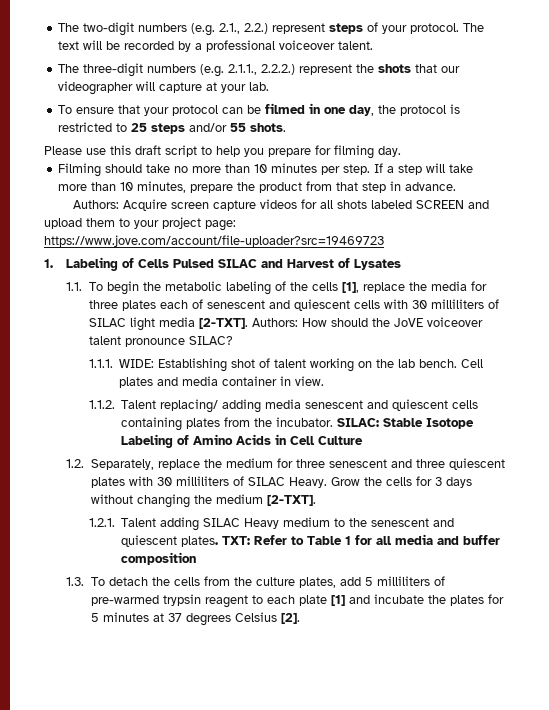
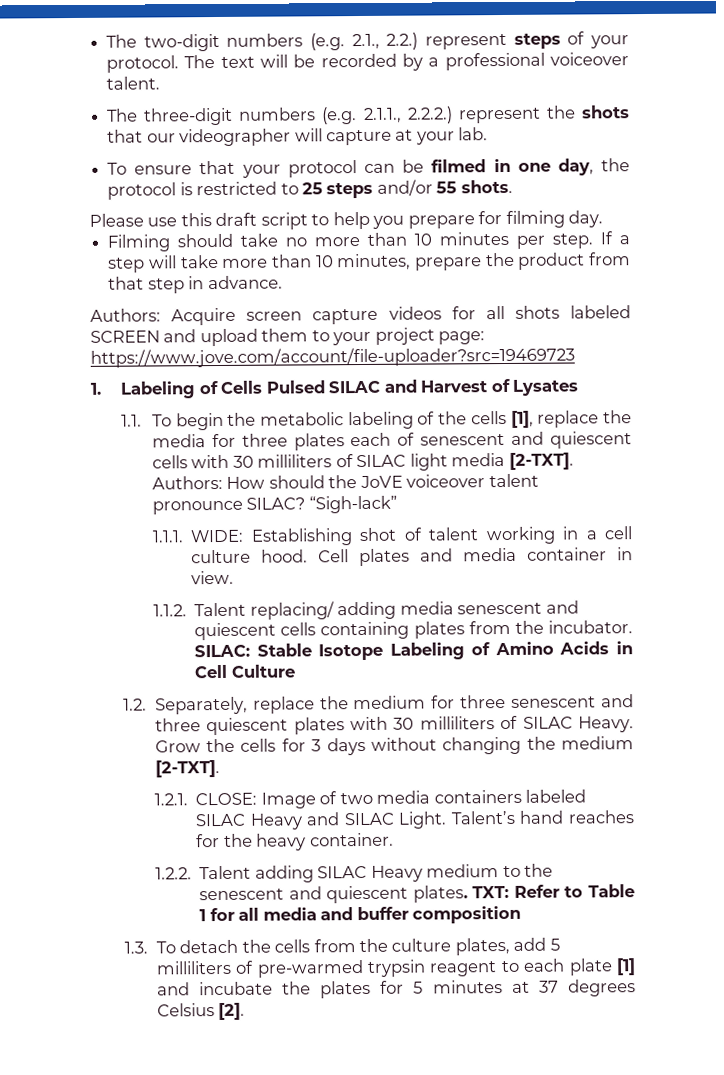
+ “Sigh-lack”
- 1.1.1. WIDE: Establishing shot of talent working on the lab bench.
+ 1.1.1. WIDE: Establishing shot of talent working in a cell culture hood.
- 1.2.1. Talent adding SILAC Heavy medium to the senescent and quiescent plates.
+ 1.2.1. CLOSE: Image of two media containers labeled SILAC Heavy and SILAC Light. Talent’s hand reaches for the heavy container.
+ 1.2.2. Talent adding SILAC Heavy medium to the senescent and quiescent plates.

